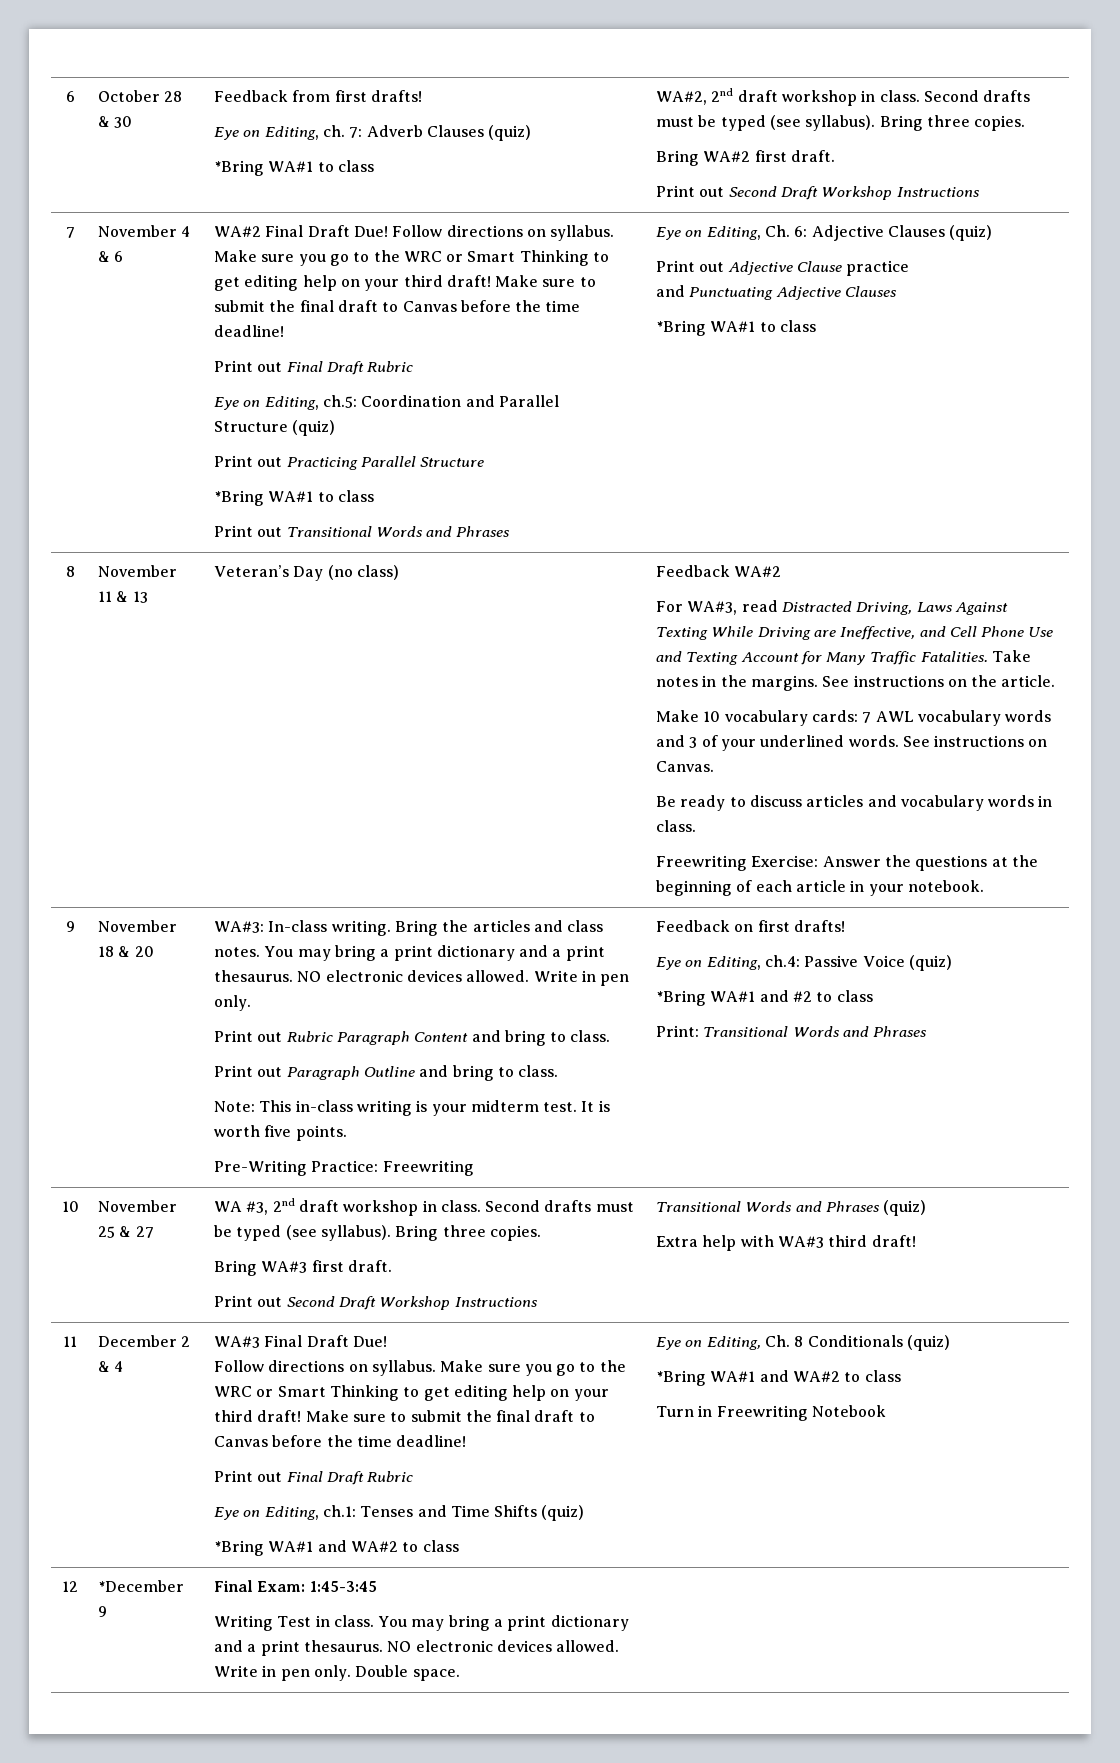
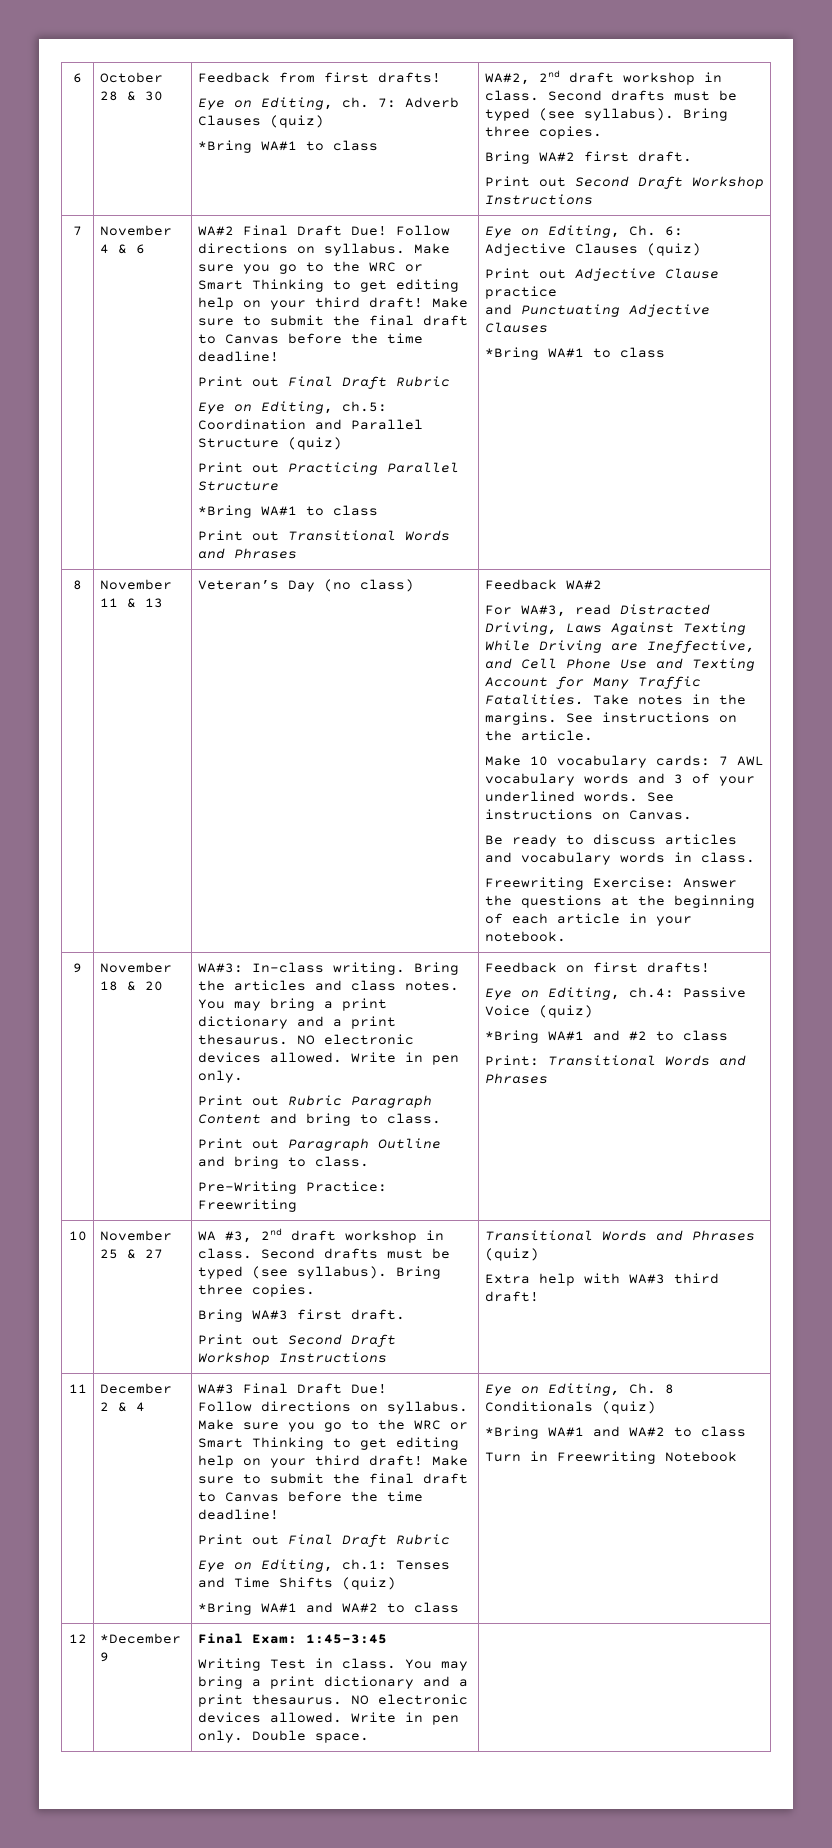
- Note: This in-class writing is your midterm test. It is worth five points.

